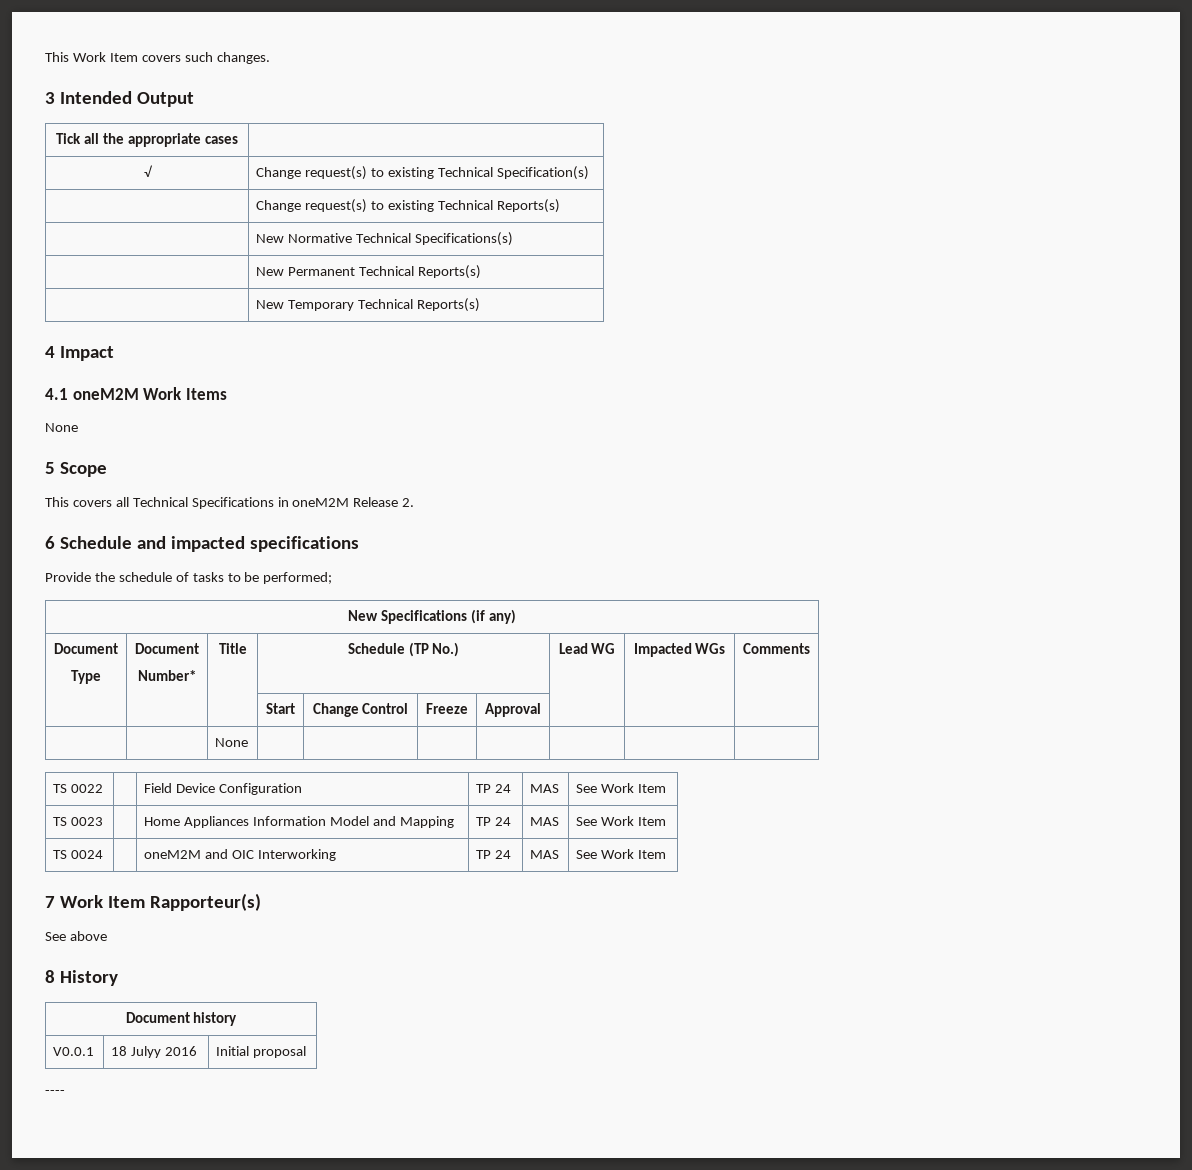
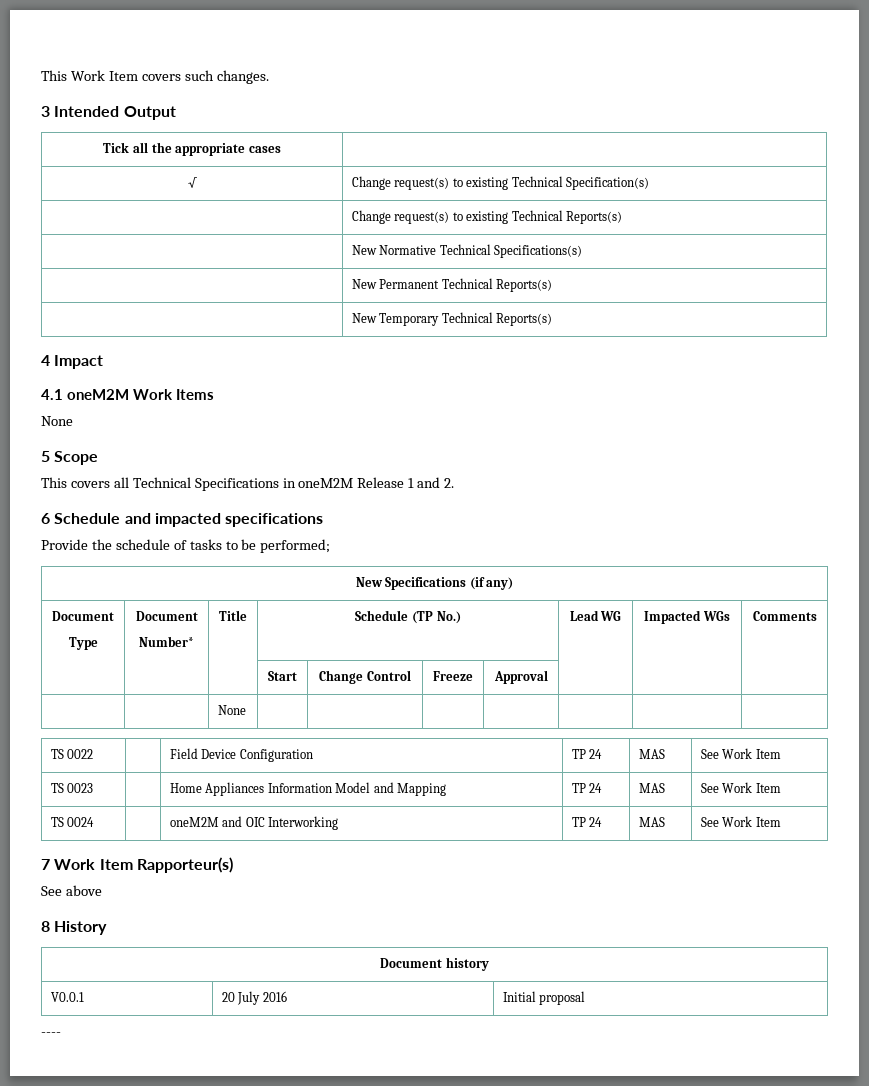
- This covers all Technical Specifications in oneM2M Release 2.
+ This covers all Technical Specifications in oneM2M Release 1 and 2.
- V0.0.1 | 18 Julyy 2016 | Initial proposal
+ V0.0.1 | 20 July 2016 | Initial proposal

